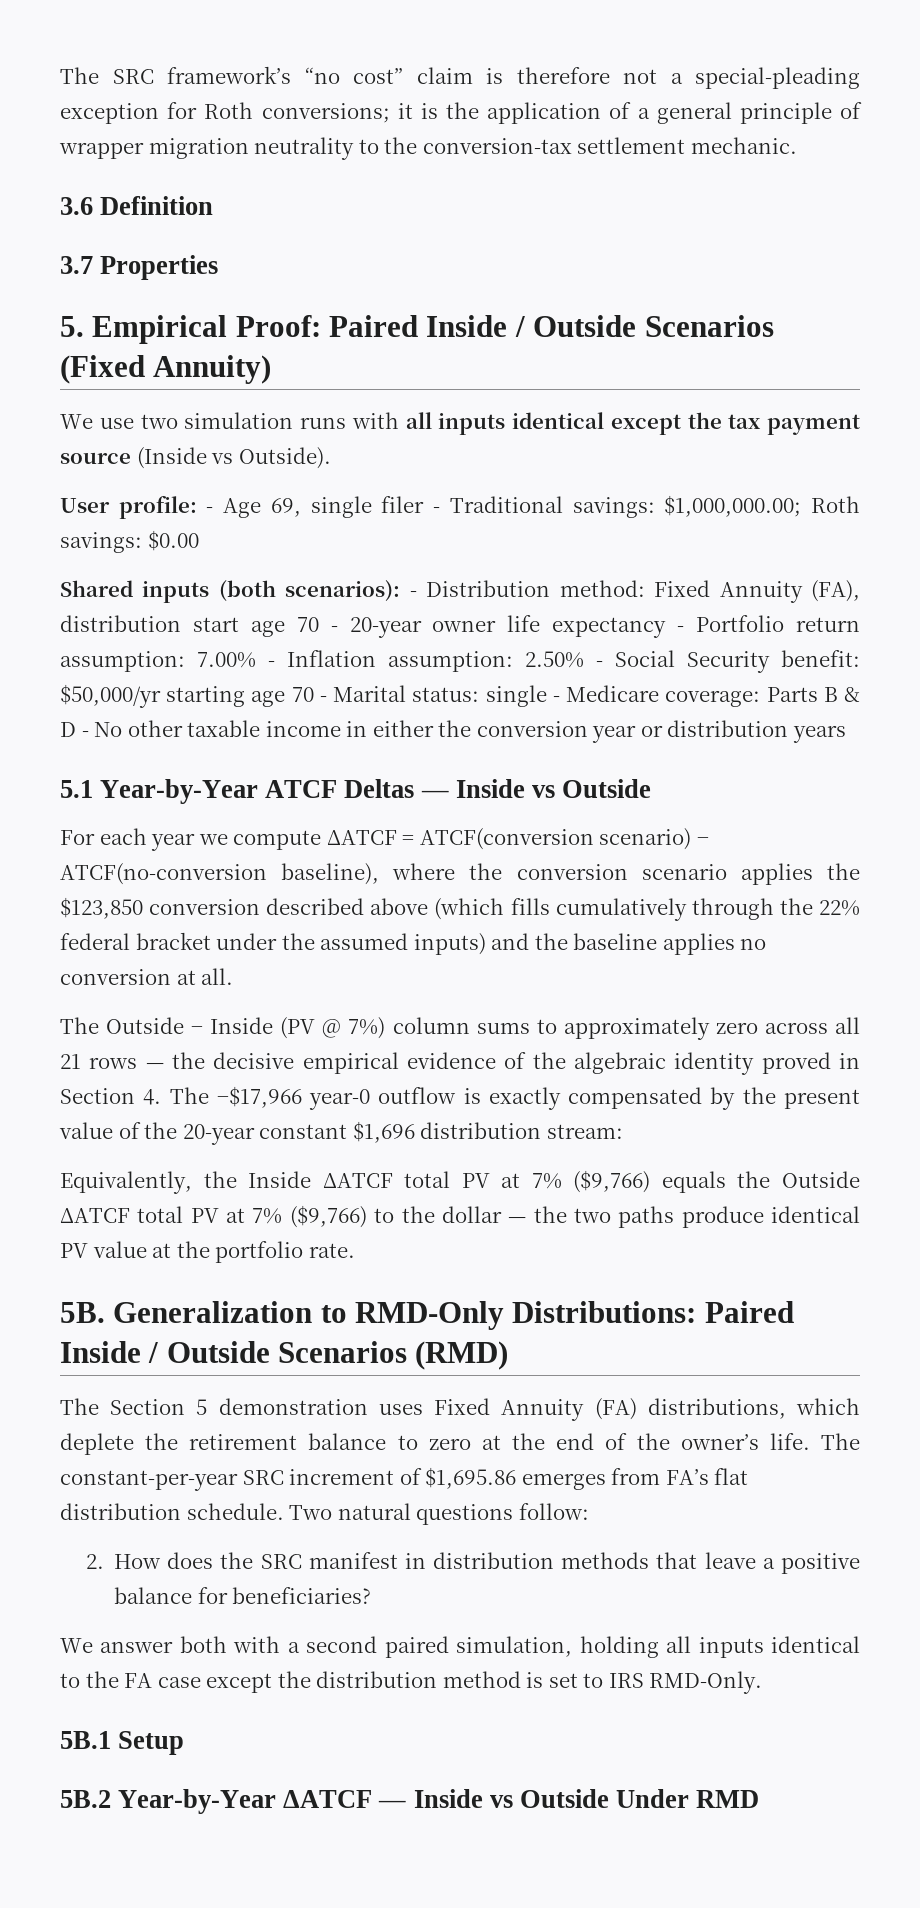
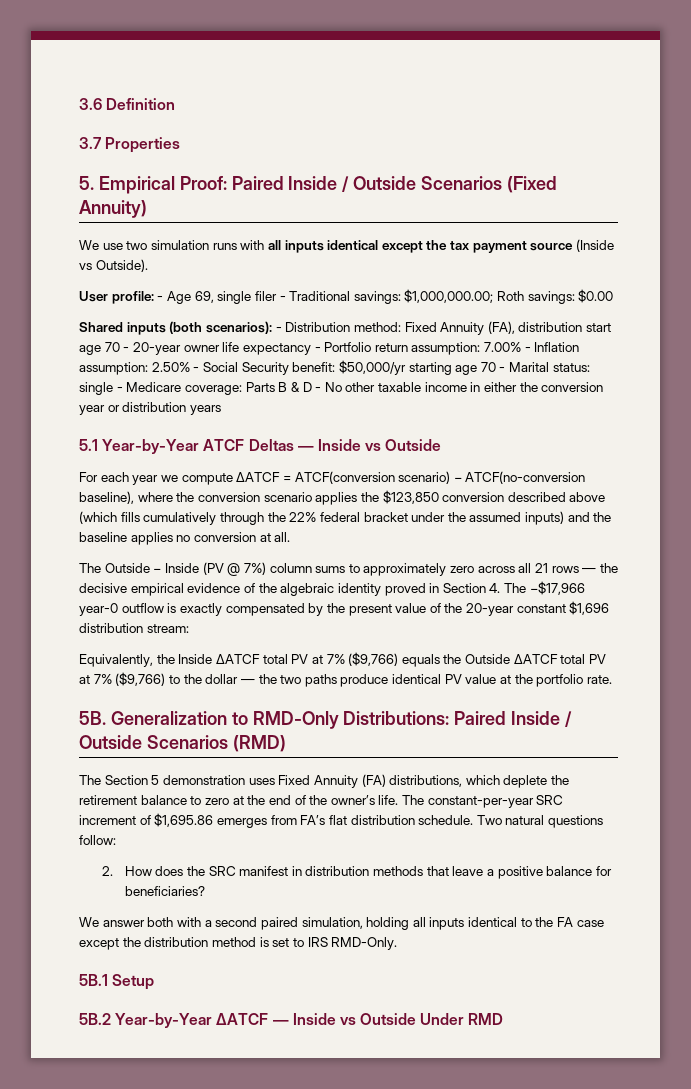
- The SRC framework’s “no cost” claim is therefore not a special-pleading exception for Roth conversions; it is the application of a general principle of wrapper migration neutrality to the conversion-tax settlement mechanic.

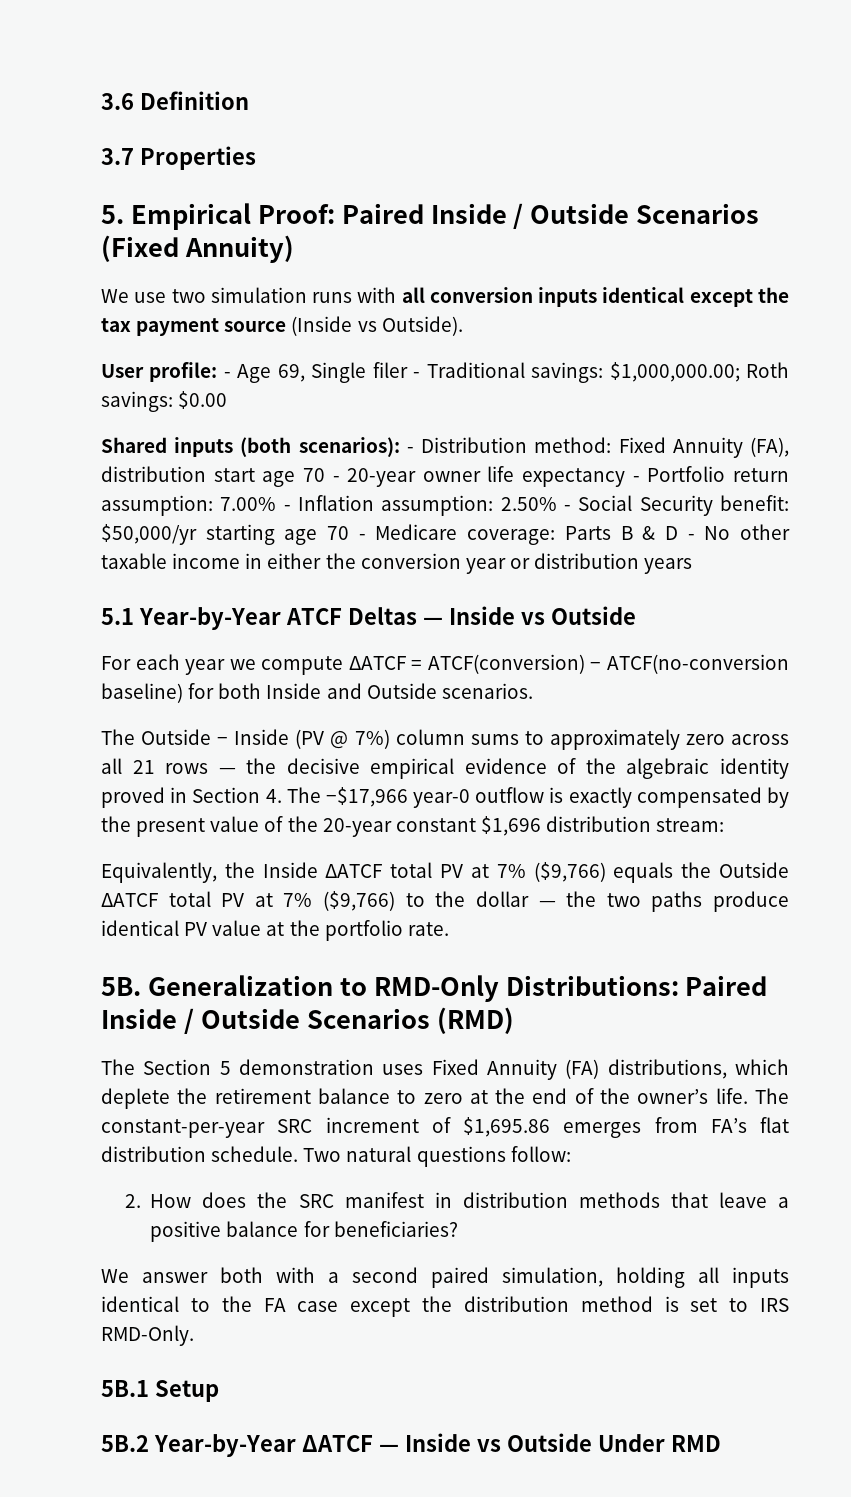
- We use two simulation runs with all inputs identical except the tax payment source (Inside vs Outside).
+ We use two simulation runs with all conversion inputs identical except the tax payment source (Inside vs Outside).
- User profile: - Age 69, single filer - Traditional savings: $1,000,000.00; Roth savings: $0.00
+ User profile: - Age 69, Single filer - Traditional savings: $1,000,000.00; Roth savings: $0.00
- Shared inputs (both scenarios): - Distribution method: Fixed Annuity (FA), distribution start age 70 - 20-year owner life expectancy - Portfolio return assumption: 7.00% - Inflation assumption: 2.50% - Social Security benefit: $50,000/yr starting age 70 - Marital status: single - Medicare coverage: Parts B & D - No other taxable income in either the conversion year or distribution years
+ Shared inputs (both scenarios): - Distribution method: Fixed Annuity (FA), distribution start age 70 - 20-year owner life expectancy - Portfolio return assumption: 7.00% - Inflation assumption: 2.50% - Social Security benefit: $50,000/yr starting age 70 - Medicare coverage: Parts B & D - No other taxable income in either the conversion year or distribution years
- For each year we compute ΔATCF = ATCF(conversion scenario) − ATCF(no-conversion baseline), where the conversion scenario applies the $123,850 conversion described above (which fills cumulatively through the 22% federal bracket under the assumed inputs) and the baseline applies no conversion at all.
+ For each year we compute ΔATCF = ATCF(conversion) − ATCF(no-conversion baseline) for both Inside and Outside scenarios.

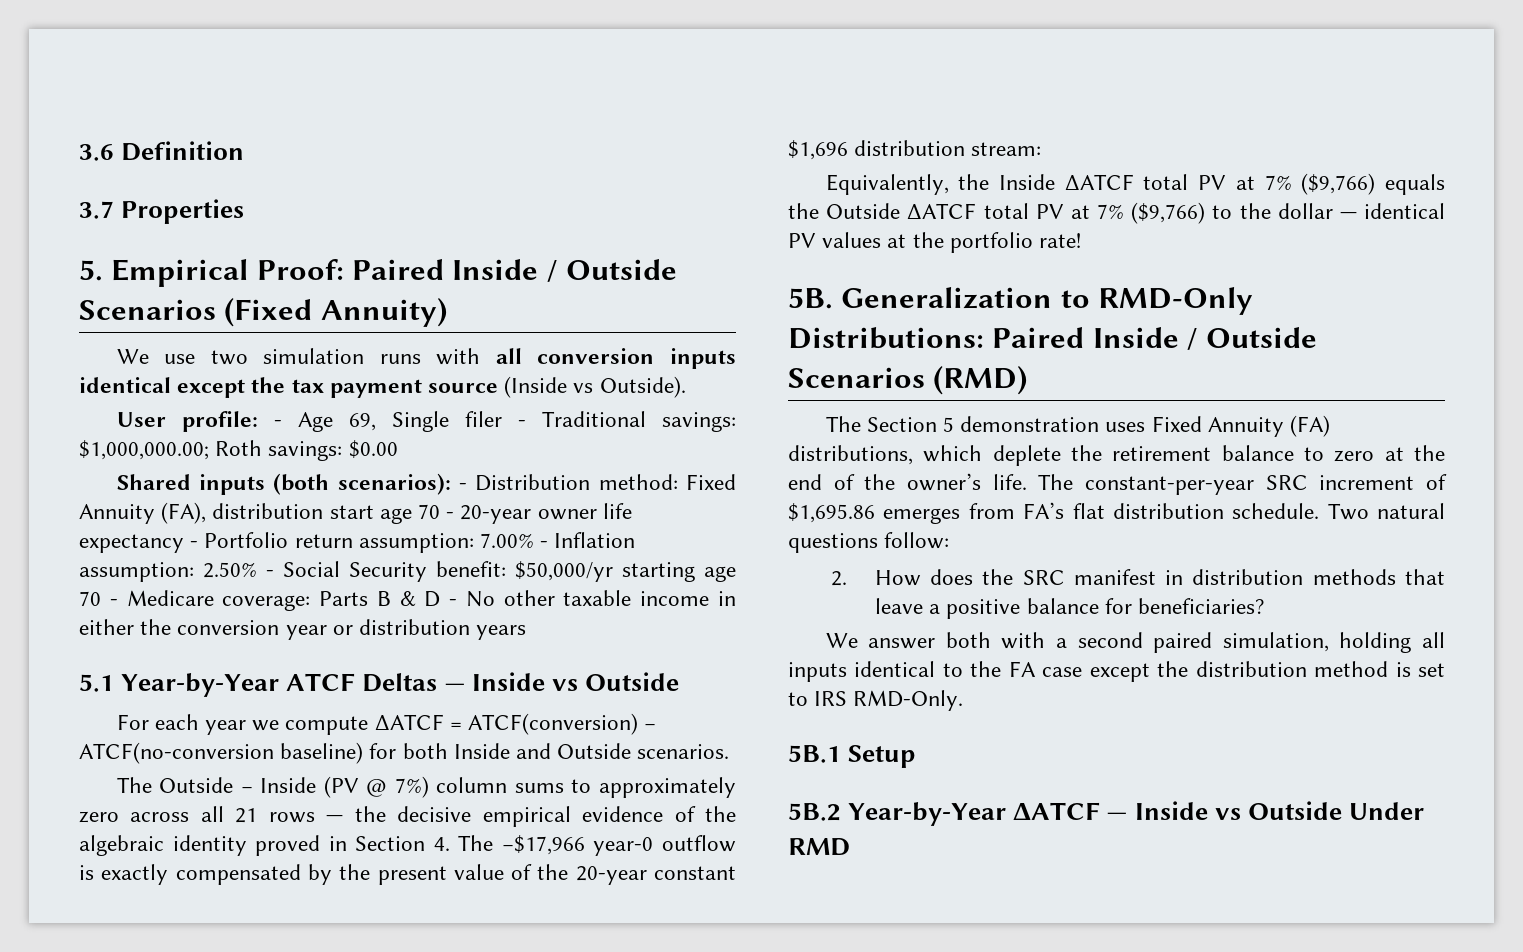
- Equivalently, the Inside ΔATCF total PV at 7% ($9,766) equals the Outside ΔATCF total PV at 7% ($9,766) to the dollar — the two paths produce identical PV value at the portfolio rate.
+ Equivalently, the Inside ΔATCF total PV at 7% ($9,766) equals the Outside ΔATCF total PV at 7% ($9,766) to the dollar — identical PV values at the portfolio rate!

